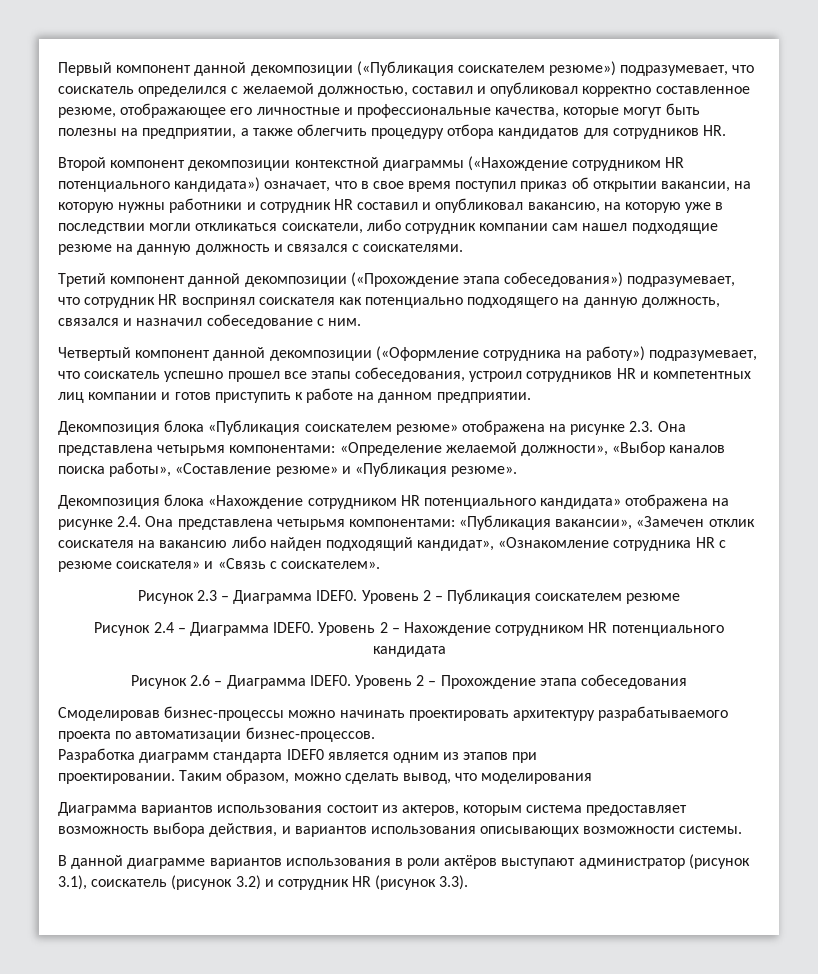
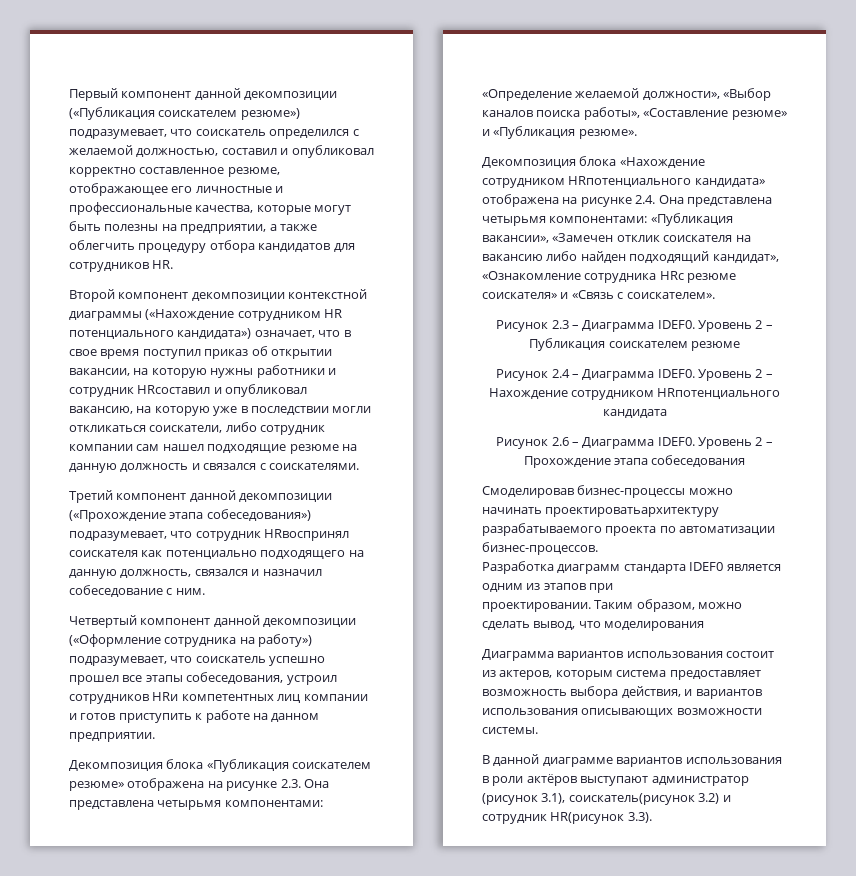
- Второй компонент декомпозиции контекстной диаграммы («Нахождение сотрудником HR потенциального кандидата») означает, что в свое время поступил приказ об открытии вакансии, на которую нужны работники и сотрудник HR составил и опубликовал вакансию, на которую уже в последствии могли откликаться соискатели, либо сотрудник компании сам нашел подходящие резюме на данную должность и связался с соискателями.
+ Второй компонент декомпозиции контекстной диаграммы («Нахождение сотрудником HR потенциального кандидата») означает, что в свое время поступил приказ об открытии вакансии, на которую нужны работники и сотрудник HRсоставил и опубликовал вакансию, на которую уже в последствии могли откликаться соискатели, либо сотрудник компании сам нашел подходящие резюме на данную должность и связался с соискателями.
- Третий компонент данной декомпозиции («Прохождение этапа собеседования») подразумевает, что сотрудник HR воспринял соискателя как потенциально подходящего на данную должность, связался и назначил собеседование с ним.
+ Третий компонент данной декомпозиции («Прохождение этапа собеседования») подразумевает, что сотрудник HRвоспринял соискателя как потенциально подходящего на данную должность, связался и назначил собеседование с ним.
- Четвертый компонент данной декомпозиции («Оформление сотрудника на работу») подразумевает, что соискатель успешно прошел все этапы собеседования, устроил сотрудников HR и компетентных лиц компании и готов приступить к работе на данном предприятии.
+ Четвертый компонент данной декомпозиции («Оформление сотрудника на работу») подразумевает, что соискатель успешно прошел все этапы собеседования, устроил сотрудников HRи компетентных лиц компании и готов приступить к работе на данном предприятии.
- Декомпозиция блока «Нахождение сотрудником HR потенциального кандидата» отображена на рисунке 2.4. Она представлена четырьмя компонентами: «Публикация вакансии», «Замечен отклик соискателя на вакансию либо найден подходящий кандидат», «Ознакомление сотрудника HR с резюме соискателя» и «Связь с соискателем».
+ Декомпозиция блока «Нахождение сотрудником HRпотенциального кандидата» отображена на рисунке 2.4. Она представлена четырьмя компонентами: «Публикация вакансии», «Замечен отклик соискателя на вакансию либо найден подходящий кандидат», «Ознакомление сотрудника HRс резюме соискателя» и «Связь с соискателем».
- Уровень 2 – Нахождение сотрудником HR потенциального кандидата
+ Уровень 2 – Нахождение сотрудником HRпотенциального кандидата
- Смоделировав бизнес-процессы можно начинать проектировать архитектуру разрабатываемого проекта по автоматизации бизнес-процессов.
+ Смоделировав бизнес-процессы можно начинать проектироватьархитектуру разрабатываемого проекта по автоматизации бизнес-процессов.
- В данной диаграмме вариантов использования в роли актёров выступают администратор (рисунок 3.1), соискатель (рисунок 3.2) и сотрудник HR (рисунок 3.3).
+ В данной диаграмме вариантов использования в роли актёров выступают администратор (рисунок 3.1), соискатель(рисунок 3.2) и сотрудник HR(рисунок 3.3).

